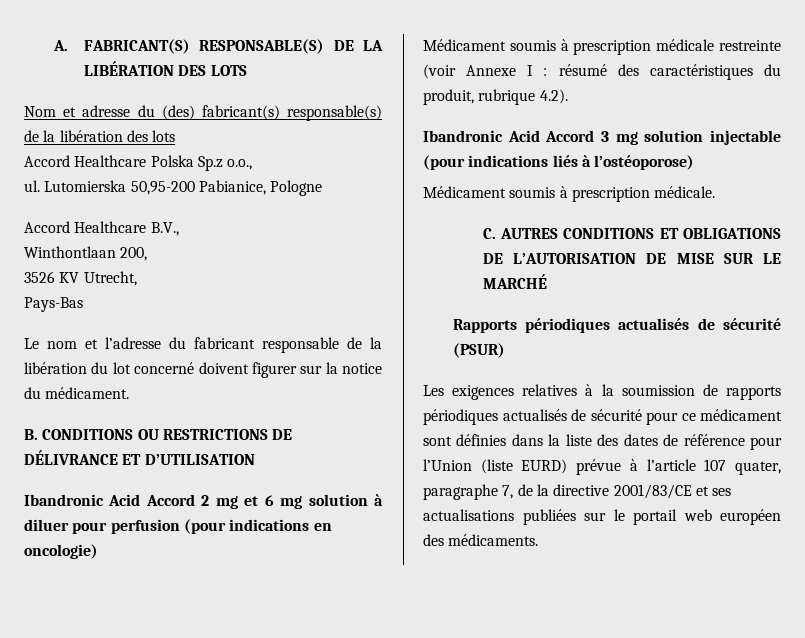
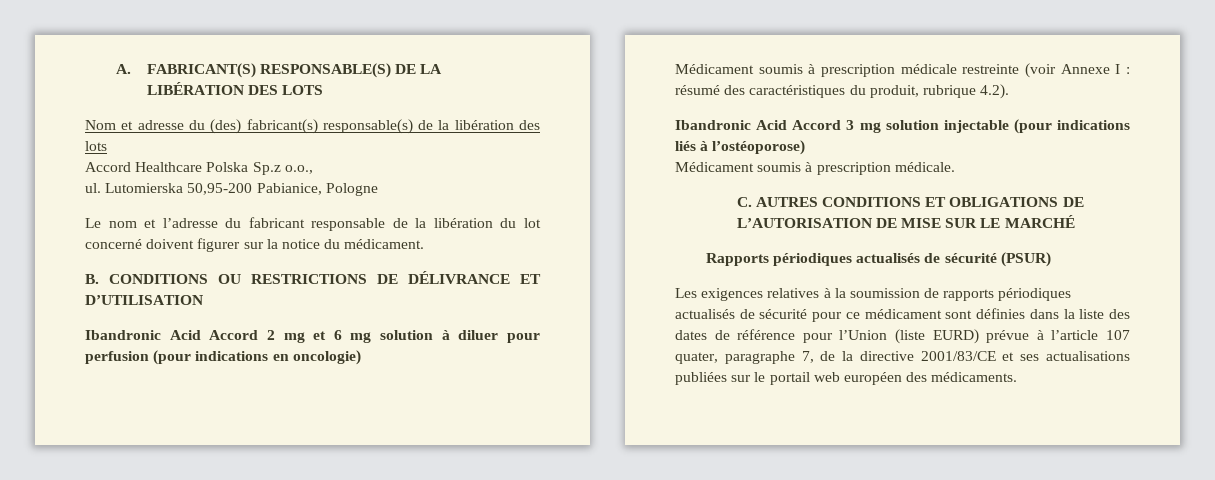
- Accord Healthcare B.V.,
- Winthontlaan 200,
- 3526 KV Utrecht,
- Pays-Bas

